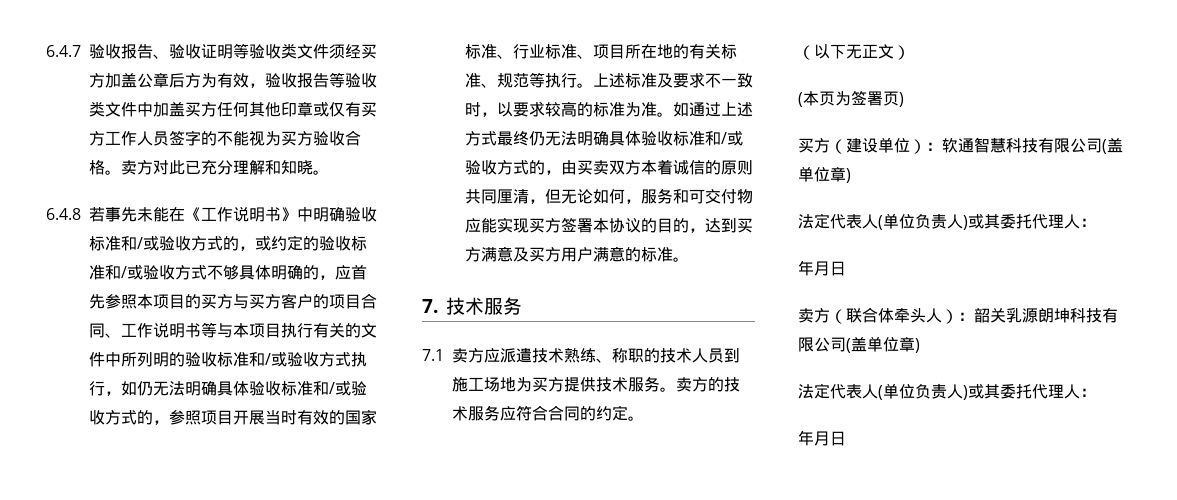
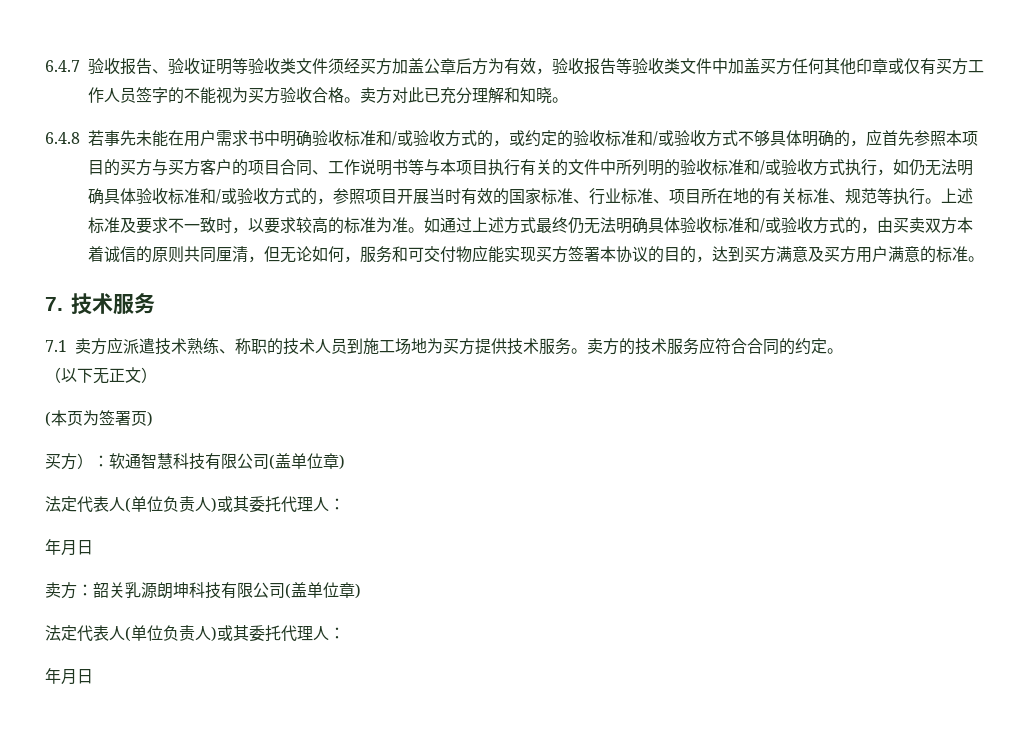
- 6.4.8若事先未能在《工作说明书》中明确验收标准和/或验收方式的，或约定的验收标准和/或验收方式不够具体明确的，应首先参照本项目的买方与买方客户的项目合同、工作说明书等与本项目执行有关的文件中所列明的验收标准和/或验收方式执行，如仍无法明确具体验收标准和/或验收方式的，参照项目开展当时有效的国家标准、行业标准、项目所在地的有关标准、规范等执行。
+ 6.4.8若事先未能在用户需求书中明确验收标准和/或验收方式的，或约定的验收标准和/或验收方式不够具体明确的，应首先参照本项目的买方与买方客户的项目合同、工作说明书等与本项目执行有关的文件中所列明的验收标准和/或验收方式执行，如仍无法明确具体验收标准和/或验收方式的，参照项目开展当时有效的国家标准、行业标准、项目所在地的有关标准、规范等执行。
- 买方（建设单位）：软通智慧科技有限公司(盖单位章)
+ 买方）：软通智慧科技有限公司(盖单位章)
- 卖方（联合体牵头人）：韶关乳源朗坤科技有限公司(盖单位章)
+ 卖方：韶关乳源朗坤科技有限公司(盖单位章)

